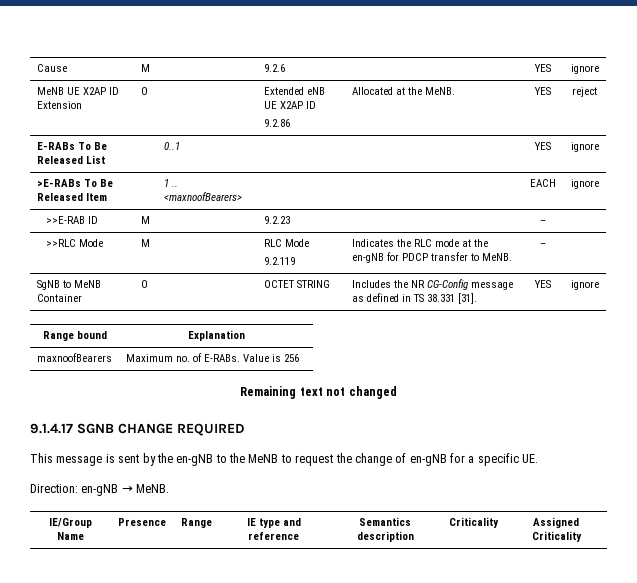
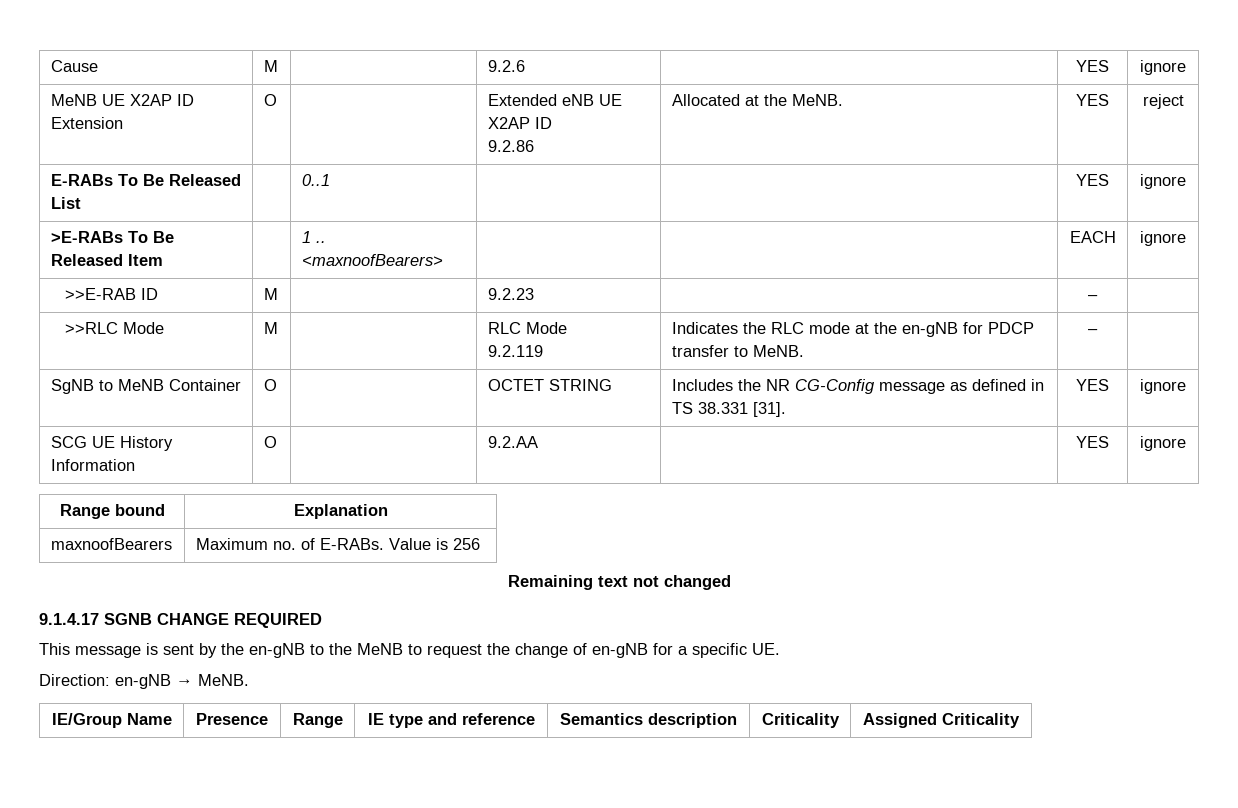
+ SCG UE History Information | O | | 9.2.AA | | YES | ignore

